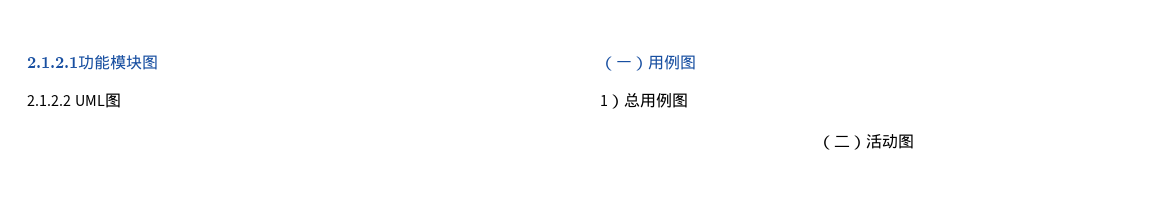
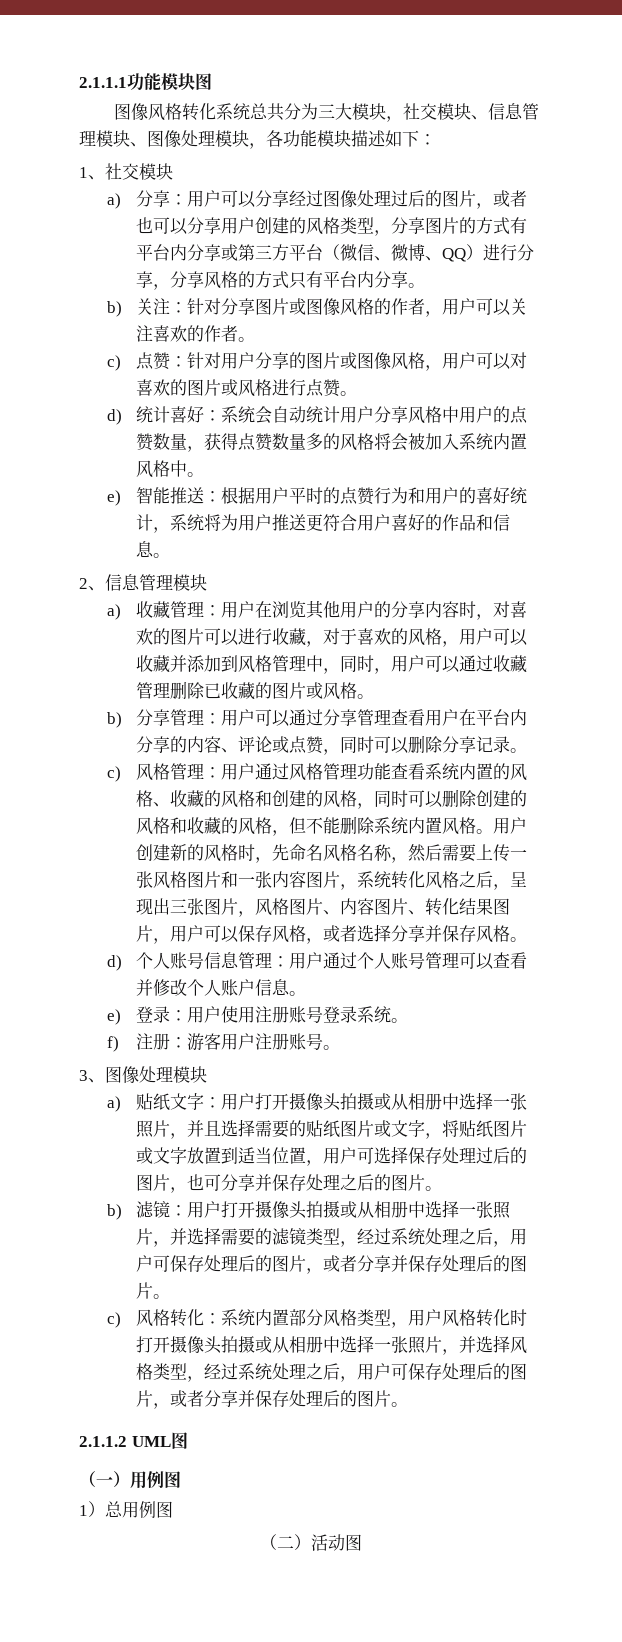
- 2.1.2.1功能模块图
+ 2.1.1.1功能模块图
- 2.1.2.2 UML图
+ 图像风格转化系统总共分为三大模块，社交模块、信息管理模块、图像处理模块，各功能模块描述如下：
+ 1、社交模块
+ a)分享：用户可以分享经过图像处理过后的图片，或者也可以分享用户创建的风格类型，分享图片的方式有平台内分享或第三方平台（微信、微博、QQ）进行分享，分享风格的方式只有平台内分享。
+ b)关注：针对分享图片或图像风格的作者，用户可以关注喜欢的作者。
+ c)点赞：针对用户分享的图片或图像风格，用户可以对喜欢的图片或风格进行点赞。
+ d)统计喜好：系统会自动统计用户分享风格中用户的点赞数量，获得点赞数量多的风格将会被加入系统内置风格中。
+ e)智能推送：根据用户平时的点赞行为和用户的喜好统计，系统将为用户推送更符合用户喜好的作品和信息。
+ 2、信息管理模块
+ a)收藏管理：用户在浏览其他用户的分享内容时，对喜欢的图片可以进行收藏，对于喜欢的风格，用户可以收藏并添加到风格管理中，同时，用户可以通过收藏管理删除已收藏的图片或风格。
+ b)分享管理：用户可以通过分享管理查看用户在平台内分享的内容、评论或点赞，同时可以删除分享记录。
+ c)风格管理：用户通过风格管理功能查看系统内置的风格、收藏的风格和创建的风格，同时可以删除创建的风格和收藏的风格，但不能删除系统内置风格。用户创建新的风格时，先命名风格名称，然后需要上传一张风格图片和一张内容图片，系统转化风格之后，呈现出三张图片，风格图片、内容图片、转化结果图片，用户可以保存风格，或者选择分享并保存风格。
+ d)个人账号信息管理：用户通过个人账号管理可以查看并修改个人账户信息。
+ e)登录：用户使用注册账号登录系统。
+ f)注册：游客用户注册账号。
+ 3、图像处理模块
+ a)贴纸文字：用户打开摄像头拍摄或从相册中选择一张照片，并且选择需要的贴纸图片或文字，将贴纸图片或文字放置到适当位置，用户可选择保存处理过后的图片，也可分享并保存处理之后的图片。
+ b)滤镜：用户打开摄像头拍摄或从相册中选择一张照片，并选择需要的滤镜类型，经过系统处理之后，用户可保存处理后的图片，或者分享并保存处理后的图片。
+ c)风格转化：系统内置部分风格类型，用户风格转化时打开摄像头拍摄或从相册中选择一张照片，并选择风格类型，经过系统处理之后，用户可保存处理后的图片，或者分享并保存处理后的图片。
+ 2.1.1.2 UML图

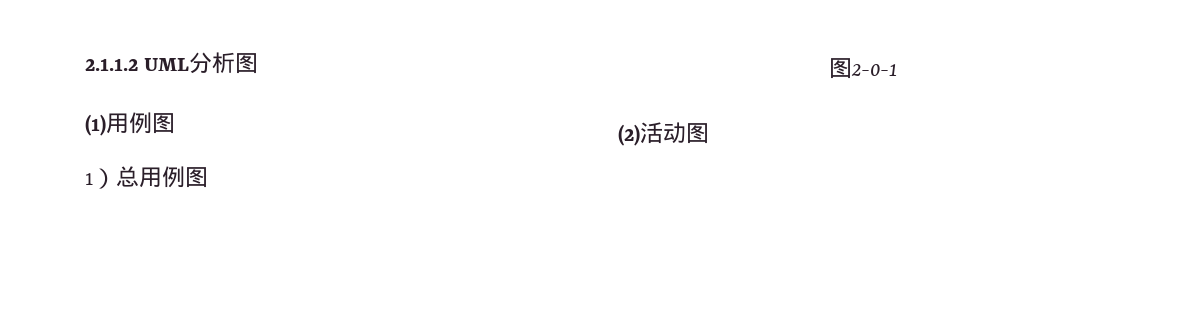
- 2.1.1.1功能模块图
- 图像风格转化系统总共分为三大模块，社交模块、信息管理模块、图像处理模块，各功能模块描述如下：
- 1、社交模块
- a)分享：用户可以分享经过图像处理过后的图片，或者也可以分享用户创建的风格类型，分享图片的方式有平台内分享或第三方平台（微信、微博、QQ）进行分享，分享风格的方式只有平台内分享。
- b)关注：针对分享图片或图像风格的作者，用户可以关注喜欢的作者。
- c)点赞：针对用户分享的图片或图像风格，用户可以对喜欢的图片或风格进行点赞。
- d)统计喜好：系统会自动统计用户分享风格中用户的点赞数量，获得点赞数量多的风格将会被加入系统内置风格中。
- e)智能推送：根据用户平时的点赞行为和用户的喜好统计，系统将为用户推送更符合用户喜好的作品和信息。
- 2、信息管理模块
- a)收藏管理：用户在浏览其他用户的分享内容时，对喜欢的图片可以进行收藏，对于喜欢的风格，用户可以收藏并添加到风格管理中，同时，用户可以通过收藏管理删除已收藏的图片或风格。
- b)分享管理：用户可以通过分享管理查看用户在平台内分享的内容、评论或点赞，同时可以删除分享记录。
- c)风格管理：用户通过风格管理功能查看系统内置的风格、收藏的风格和创建的风格，同时可以删除创建的风格和收藏的风格，但不能删除系统内置风格。用户创建新的风格时，先命名风格名称，然后需要上传一张风格图片和一张内容图片，系统转化风格之后，呈现出三张图片，风格图片、内容图片、转化结果图片，用户可以保存风格，或者选择分享并保存风格。
- d)个人账号信息管理：用户通过个人账号管理可以查看并修改个人账户信息。
- e)登录：用户使用注册账号登录系统。
- f)注册：游客用户注册账号。
- 3、图像处理模块
- a)贴纸文字：用户打开摄像头拍摄或从相册中选择一张照片，并且选择需要的贴纸图片或文字，将贴纸图片或文字放置到适当位置，用户可选择保存处理过后的图片，也可分享并保存处理之后的图片。
- b)滤镜：用户打开摄像头拍摄或从相册中选择一张照片，并选择需要的滤镜类型，经过系统处理之后，用户可保存处理后的图片，或者分享并保存处理后的图片。
- c)风格转化：系统内置部分风格类型，用户风格转化时打开摄像头拍摄或从相册中选择一张照片，并选择风格类型，经过系统处理之后，用户可保存处理后的图片，或者分享并保存处理后的图片。
- 2.1.1.2 UML图
- （一）用例图
+ 2.1.1.2 UML分析图
+ (1)用例图
- （二）活动图
+ 图2-0-1
+ (2)活动图

